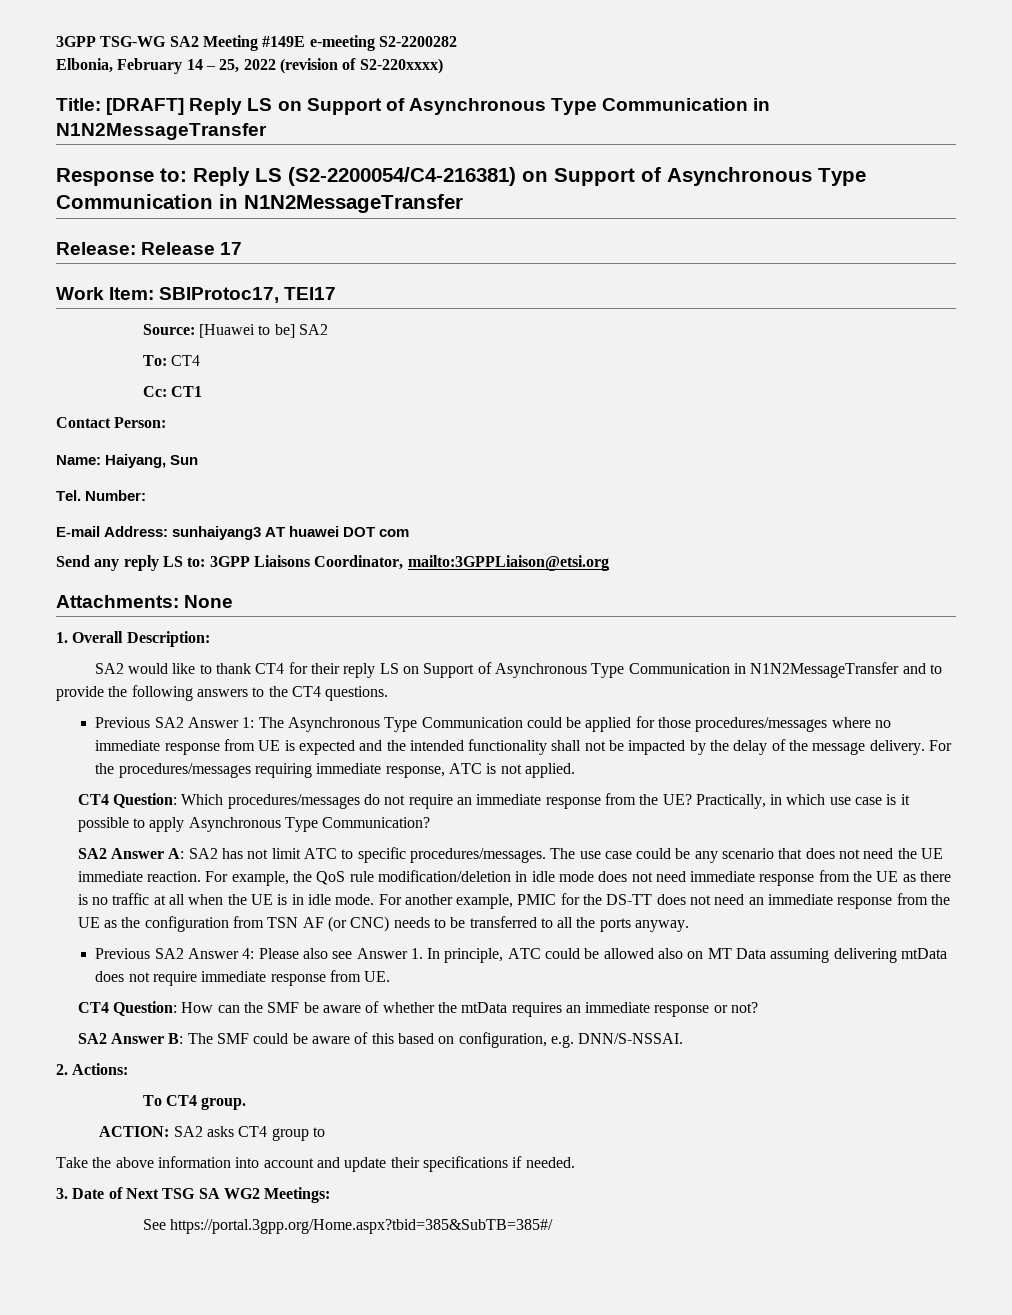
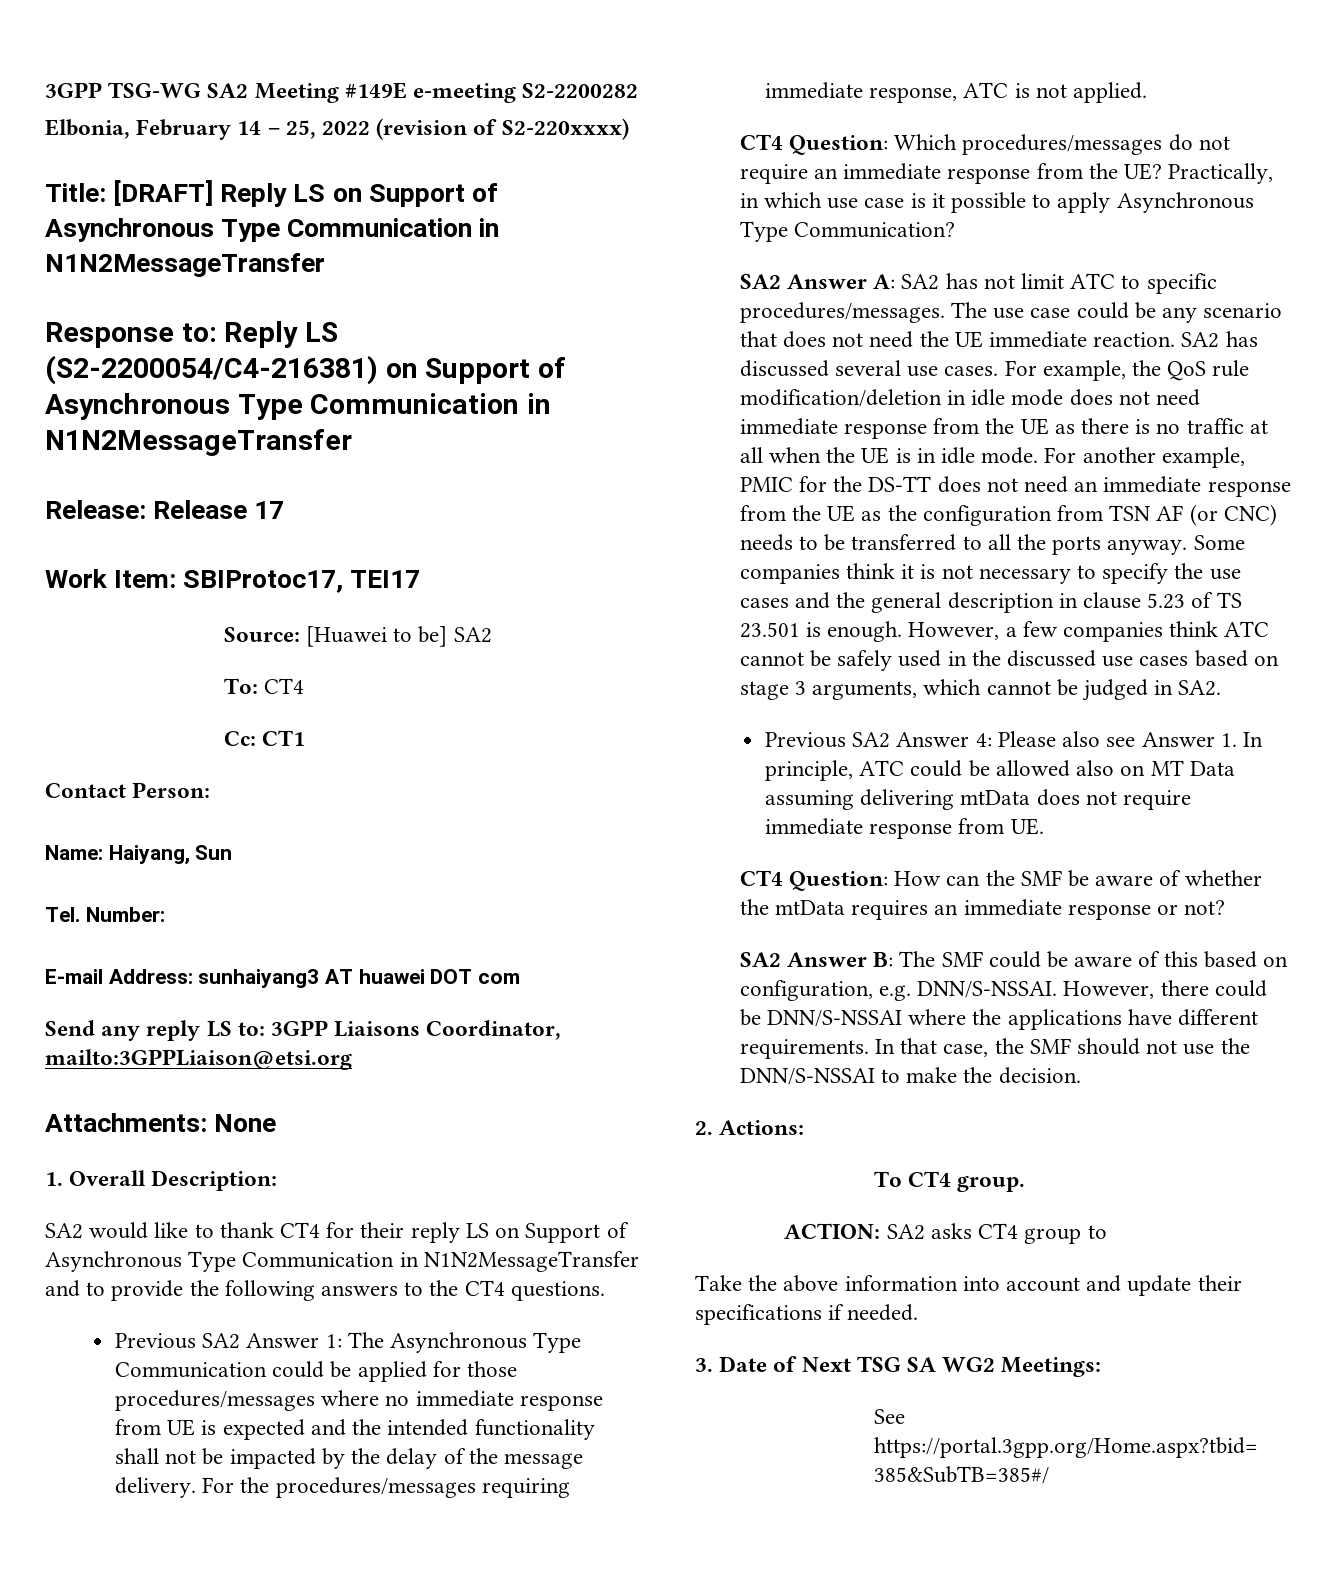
+ SA2 has discussed several use cases.
+ Some companies think it is not necessary to specify the use cases and the general description in clause 5.23 of TS 23.501 is enough. However, a few companies think ATC cannot be safely used in the discussed use cases based on stage 3 arguments, which cannot be judged in SA2.
+ However, there could be DNN/S-NSSAI where the applications have different requirements. In that case, the SMF should not use the DNN/S-NSSAI to make the decision.

